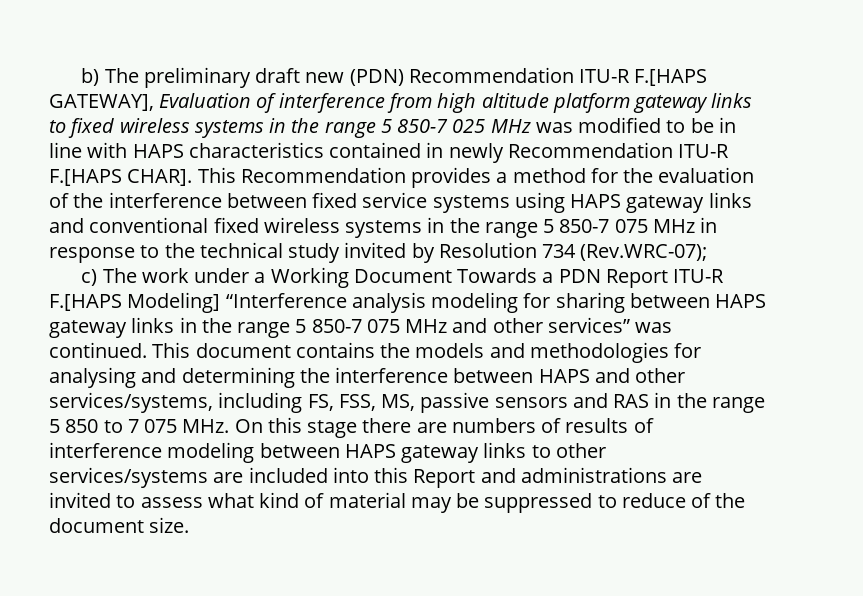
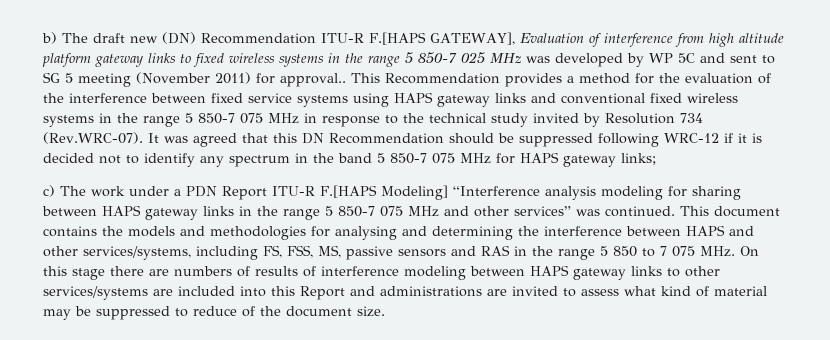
- b) The preliminary draft new (PDN) Recommendation ITU-R F.[HAPS GATEWAY], Evaluation of interference from high altitude platform gateway links to fixed wireless systems in the range 5 850-7 025 MHz was modified to be in line with HAPS characteristics contained in newly Recommendation ITU-R F.[HAPS CHAR].
+ b) The draft new (DN) Recommendation ITU-R F.[HAPS GATEWAY], Evaluation of interference from high altitude platform gateway links to fixed wireless systems in the range 5 850-7 025 MHz was developed by WP 5C and sent to SG 5 meeting (November 2011) for approval..
- This Recommendation provides a method for the evaluation of the interference between fixed service systems using HAPS gateway links and conventional fixed wireless systems in the range 5 850-7 075 MHz in response to the technical study invited by Resolution 734 (Rev.WRC-07);
+ This Recommendation provides a method for the evaluation of the interference between fixed service systems using HAPS gateway links and conventional fixed wireless systems in the range 5 850-7 075 MHz in response to the technical study invited by Resolution 734 (Rev.WRC-07). It was agreed that this DN Recommendation should be suppressed following WRC-12 if it is decided not to identify any spectrum in the band 5 850-7 075 MHz for HAPS gateway links;
- c) The work under a Working Document Towards a PDN Report ITU-R F.[HAPS Modeling] “Interference analysis modeling for sharing between HAPS gateway links in the range 5 850-7 075 MHz and other services” was continued.
+ c) The work under a PDN Report ITU-R F.[HAPS Modeling] “Interference analysis modeling for sharing between HAPS gateway links in the range 5 850-7 075 MHz and other services” was continued.

